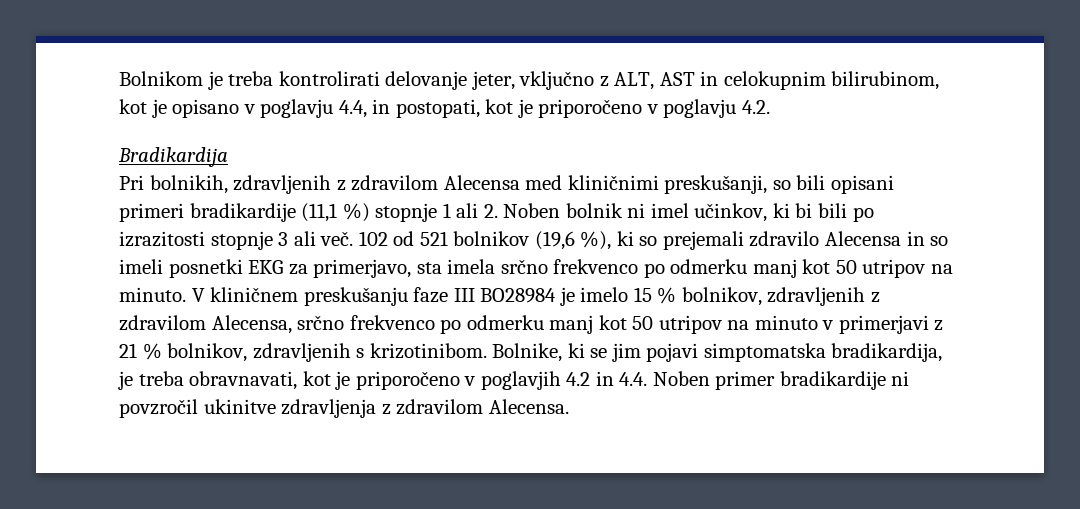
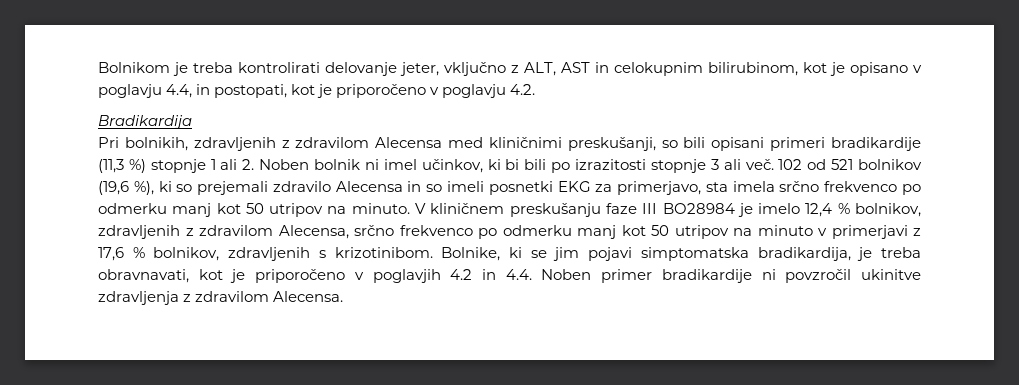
- Pri bolnikih, zdravljenih z zdravilom Alecensa med kliničnimi preskušanji, so bili opisani primeri bradikardije (11,1 %) stopnje 1 ali 2. Noben bolnik ni imel učinkov, ki bi bili po izrazitosti stopnje 3 ali več.
+ Pri bolnikih, zdravljenih z zdravilom Alecensa med kliničnimi preskušanji, so bili opisani primeri bradikardije (11,3 %) stopnje 1 ali 2. Noben bolnik ni imel učinkov, ki bi bili po izrazitosti stopnje 3 ali več.
- V kliničnem preskušanju faze III BO28984 je imelo 15 % bolnikov, zdravljenih z zdravilom Alecensa, srčno frekvenco po odmerku manj kot 50 utripov na minuto v primerjavi z 21 % bolnikov, zdravljenih s krizotinibom.
+ V kliničnem preskušanju faze III BO28984 je imelo 12,4 % bolnikov, zdravljenih z zdravilom Alecensa, srčno frekvenco po odmerku manj kot 50 utripov na minuto v primerjavi z 17,6 % bolnikov, zdravljenih s krizotinibom.

